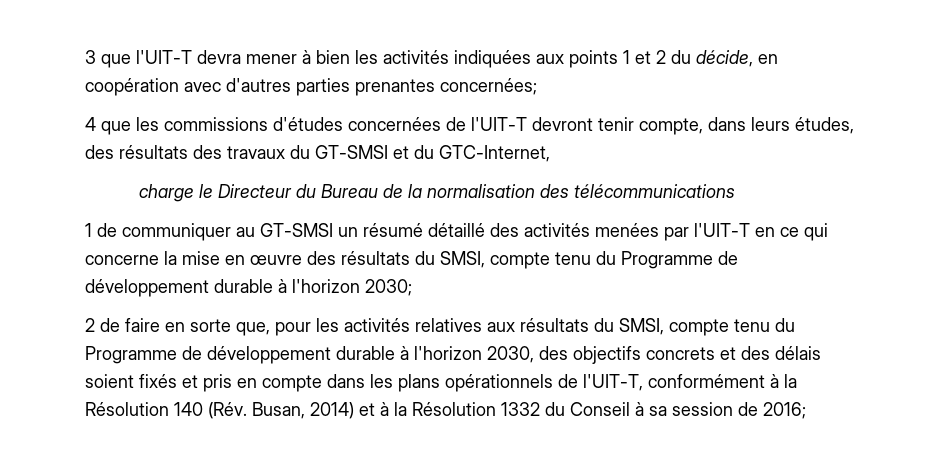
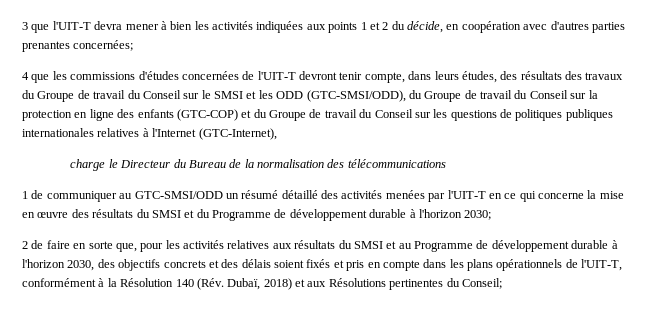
- 4 que les commissions d'études concernées de l'UIT-T devront tenir compte, dans leurs études, des résultats des travaux du GT-SMSI et du GTC-Internet,
+ 4 que les commissions d'études concernées de l'UIT-T devront tenir compte, dans leurs études, des résultats des travaux du Groupe de travail du Conseil sur le SMSI et les ODD (GTC-SMSI/ODD), du Groupe de travail du Conseil sur la protection en ligne des enfants (GTC-COP) et du Groupe de travail du Conseil sur les questions de politiques publiques internationales relatives à l'Internet (GTC-Internet),
- 1 de communiquer au GT-SMSI un résumé détaillé des activités menées par l'UIT-T en ce qui concerne la mise en œuvre des résultats du SMSI, compte tenu du Programme de développement durable à l'horizon 2030;
+ 1 de communiquer au GTC-SMSI/ODD un résumé détaillé des activités menées par l'UIT-T en ce qui concerne la mise en œuvre des résultats du SMSI et du Programme de développement durable à l'horizon 2030;
- 2 de faire en sorte que, pour les activités relatives aux résultats du SMSI, compte tenu du Programme de développement durable à l'horizon 2030, des objectifs concrets et des délais soient fixés et pris en compte dans les plans opérationnels de l'UIT-T, conformément à la Résolution 140 (Rév. Busan, 2014) et à la Résolution 1332 du Conseil à sa session de 2016;
+ 2 de faire en sorte que, pour les activités relatives aux résultats du SMSI et au Programme de développement durable à l'horizon 2030, des objectifs concrets et des délais soient fixés et pris en compte dans les plans opérationnels de l'UIT-T, conformément à la Résolution 140 (Rév. Dubaï, 2018) et aux Résolutions pertinentes du Conseil;

